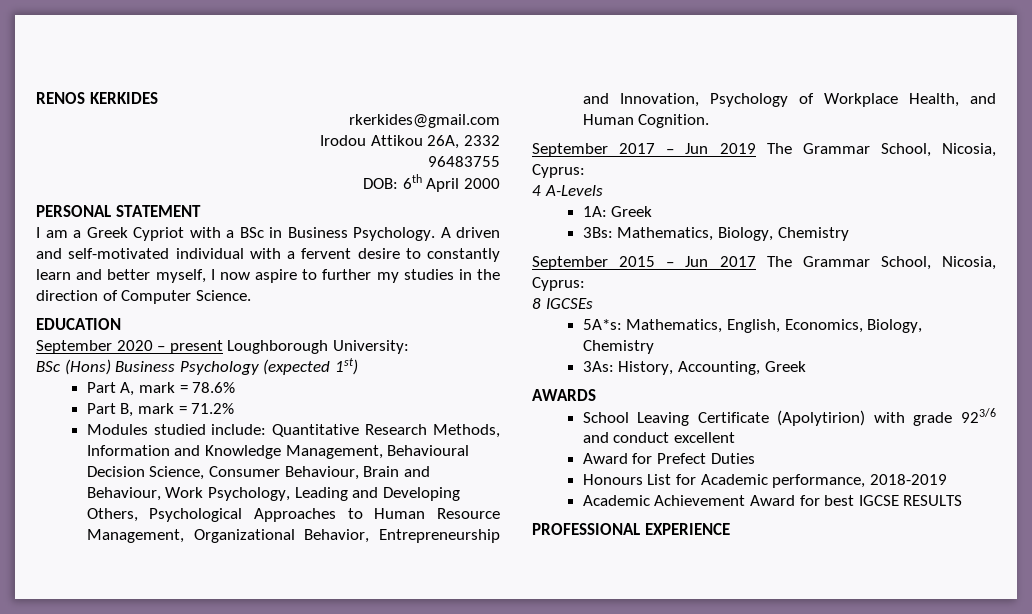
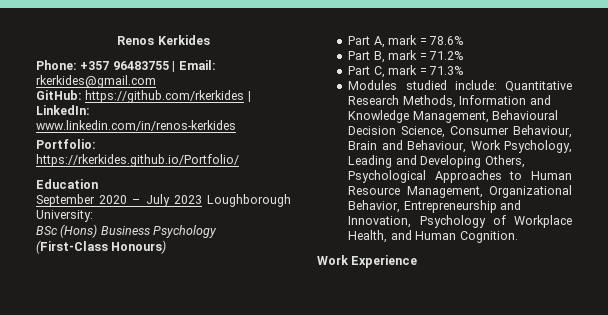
- RENOS KERKIDES
- rkerkides@gmail.com
- Irodou Attikou 26A, 2332
- 96483755
- DOB: 6th April 2000
- PERSONAL STATEMENT
- I am a Greek Cypriot with a BSc in Business Psychology. A driven and self-motivated individual with a fervent desire to constantly learn and better myself, I now aspire to further my studies in the direction of Computer Science.
- EDUCATION
+ Renos Kerkides
+ Phone: +357 96483755 | Email: rkerkides@gmail.com
+ GitHub: https://github.com/rkerkides | LinkedIn: www.linkedin.com/in/renos-kerkides
+ Portfolio: https://rkerkides.github.io/Portfolio/
+ Education
- September 2020 – present Loughborough University:
+ September 2020 – July 2023 Loughborough University:
- BSc (Hons) Business Psychology (expected 1st)
+ BSc (Hons) Business Psychology (First-Class Honours)
+ Part C, mark = 71.3%
- September 2017 – Jun 2019 The Grammar School, Nicosia, Cyprus:
- 4 A-Levels
- 1A: Greek
- 3Bs: Mathematics, Biology, Chemistry
- September 2015 – Jun 2017 The Grammar School, Nicosia, Cyprus:
- 8 IGCSEs
- 5A*s: Mathematics, English, Economics, Biology, Chemistry
- 3As: History, Accounting, Greek
- AWARDS
- School Leaving Certificate (Apolytirion) with grade 923/6 and conduct excellent
- Award for Prefect Duties
- Honours List for Academic performance, 2018-2019
- Academic Achievement Award for best IGCSE RESULTS
- PROFESSIONAL EXPERIENCE
+ Work Experience

